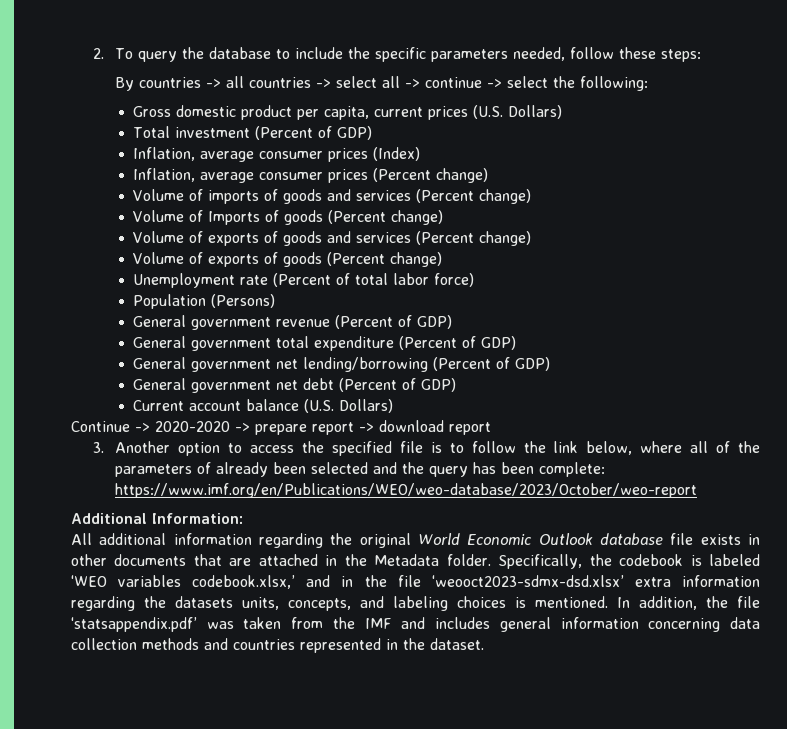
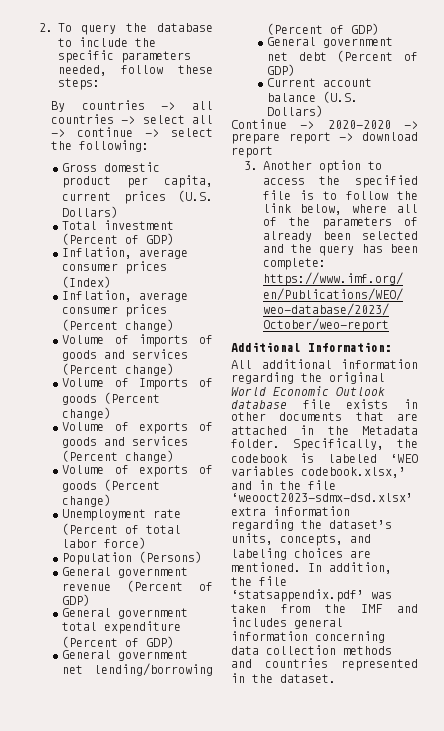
- Specifically, the codebook is labeled ‘WEO variables codebook.xlsx,’ and in the file ‘weooct2023-sdmx-dsd.xlsx’ extra information regarding the datasets units, concepts, and labeling choices is mentioned.
+ Specifically, the codebook is labeled ‘WEO variables codebook.xlsx,’ and in the file ‘weooct2023-sdmx-dsd.xlsx’ extra information regarding the dataset’s units, concepts, and labeling choices are mentioned.

